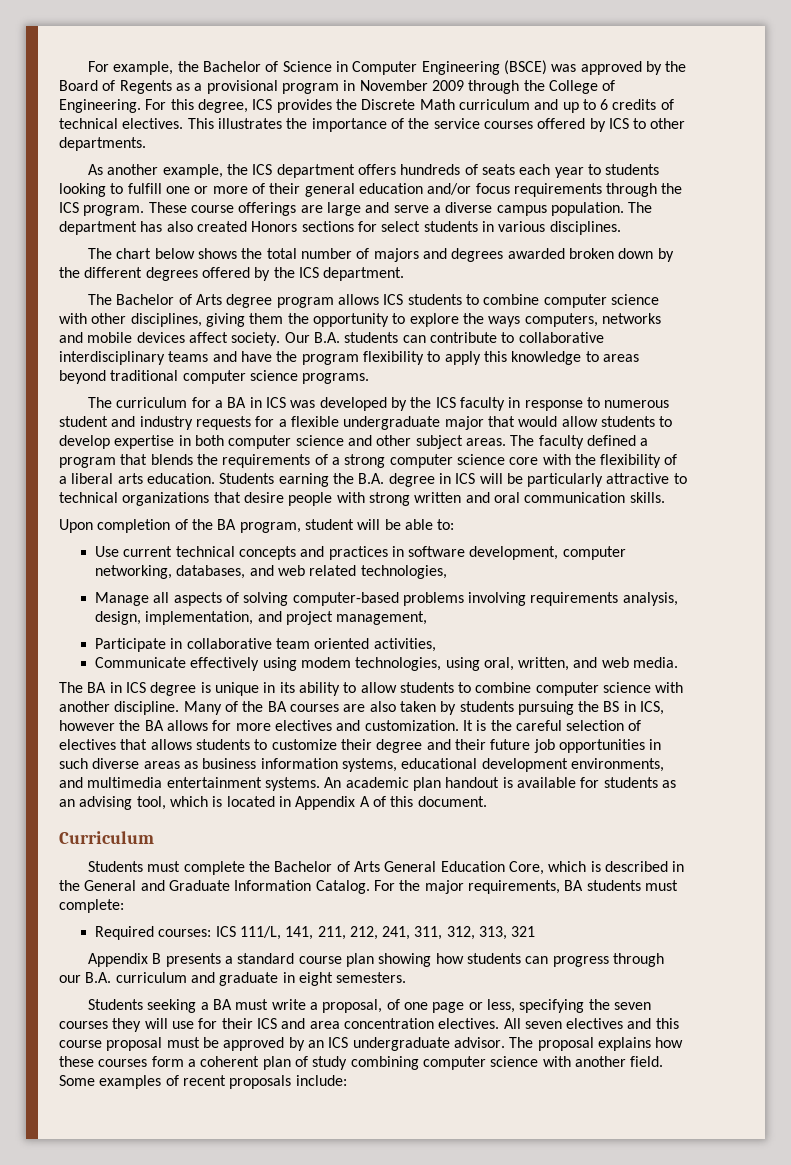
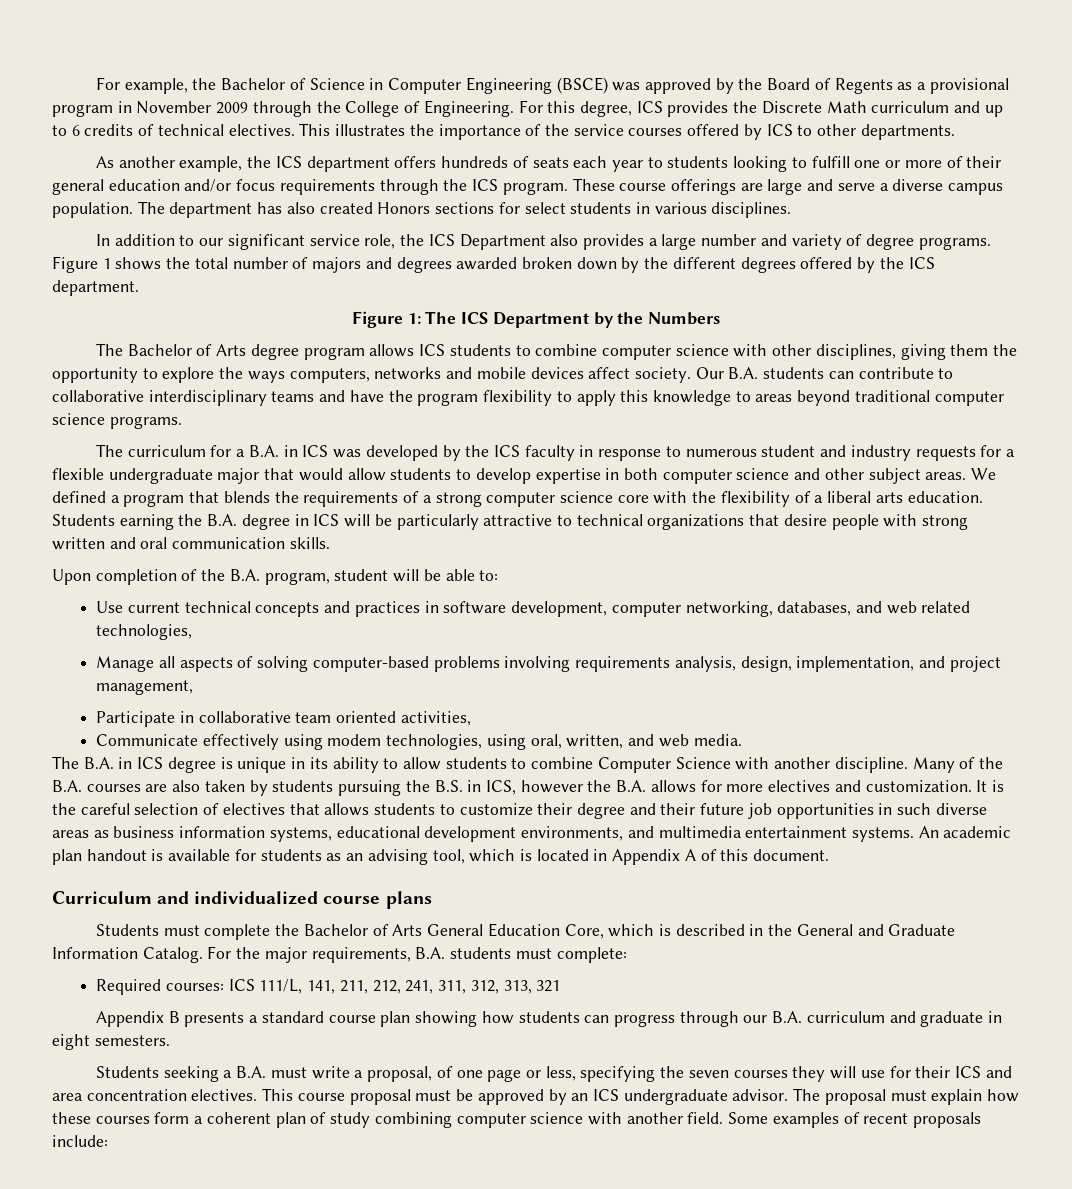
- The chart below shows the total number of majors and degrees awarded broken down by the different degrees offered by the ICS department.
+ In addition to our significant service role, the ICS Department also provides a large number and variety of degree programs. Figure 1 shows the total number of majors and degrees awarded broken down by the different degrees offered by the ICS department.
+ Figure 1: The ICS Department by the Numbers
- The curriculum for a BA in ICS was developed by the ICS faculty in response to numerous student and industry requests for a flexible undergraduate major that would allow students to develop expertise in both computer science and other subject areas.
+ The curriculum for a B.A. in ICS was developed by the ICS faculty in response to numerous student and industry requests for a flexible undergraduate major that would allow students to develop expertise in both computer science and other subject areas.
- The faculty defined a program that blends the requirements of a strong computer science core with the flexibility of a liberal arts education.
+ We defined a program that blends the requirements of a strong computer science core with the flexibility of a liberal arts education.
- Upon completion of the BA program, student will be able to:
+ Upon completion of the B.A. program, student will be able to:
- The BA in ICS degree is unique in its ability to allow students to combine computer science with another discipline.
+ The B.A. in ICS degree is unique in its ability to allow students to combine Computer Science with another discipline.
- Many of the BA courses are also taken by students pursuing the BS in ICS, however the BA allows for more electives and customization.
+ Many of the B.A. courses are also taken by students pursuing the B.S. in ICS, however the B.A. allows for more electives and customization.
- Curriculum
+ Curriculum and individualized course plans
- For the major requirements, BA students must complete:
+ For the major requirements, B.A. students must complete:
- Students seeking a BA must write a proposal, of one page or less, specifying the seven courses they will use for their ICS and area concentration electives.
+ Students seeking a B.A. must write a proposal, of one page or less, specifying the seven courses they will use for their ICS and area concentration electives.
- All seven electives and this course proposal must be approved by an ICS undergraduate advisor.
+ This course proposal must be approved by an ICS undergraduate advisor.
- The proposal explains how these courses form a coherent plan of study combining computer science with another field.
+ The proposal must explain how these courses form a coherent plan of study combining computer science with another field.

